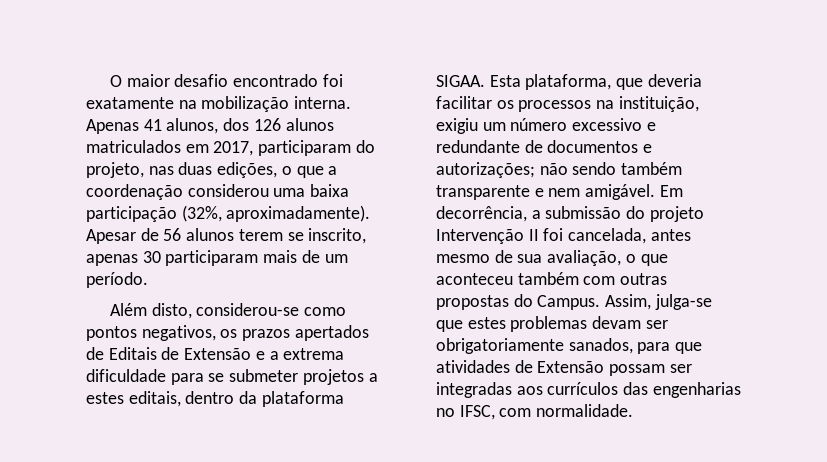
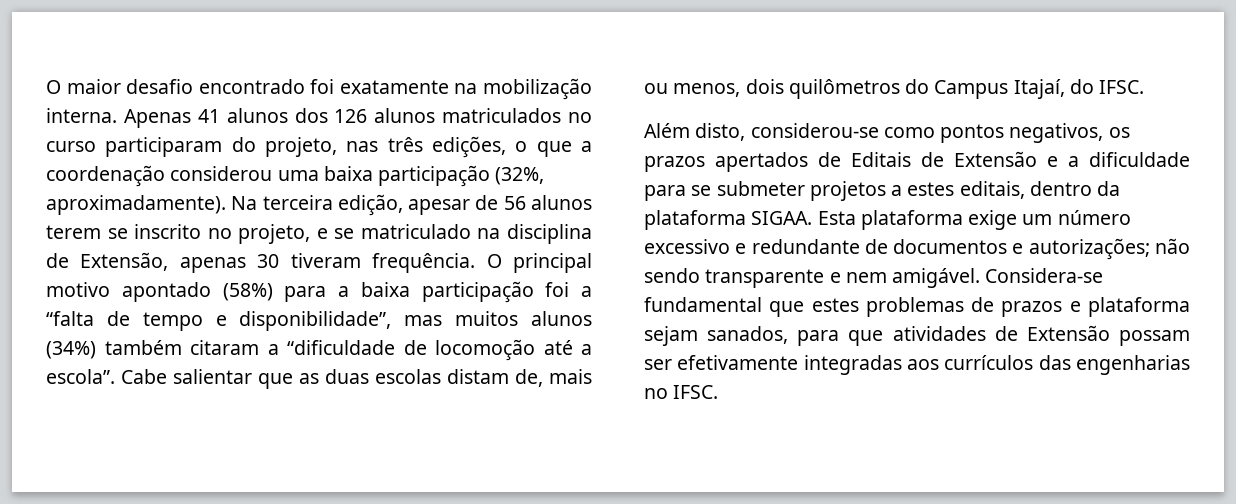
- Apenas 41 alunos, dos 126 alunos matriculados em 2017, participaram do projeto, nas duas edições, o que a coordenação considerou uma baixa participação (32%, aproximadamente).
+ Apenas 41 alunos dos 126 alunos matriculados no curso participaram do projeto, nas três edições, o que a coordenação considerou uma baixa participação (32%, aproximadamente).
- Apesar de 56 alunos terem se inscrito, apenas 30 participaram mais de um período.
+ Na terceira edição, apesar de 56 alunos terem se inscrito no projeto, e se matriculado na disciplina de Extensão, apenas 30 tiveram frequência. O principal motivo apontado (58%) para a baixa participação foi a “falta de tempo e disponibilidade”, mas muitos alunos (34%) também citaram a “dificuldade de locomoção até a escola”. Cabe salientar que as duas escolas distam de, mais ou menos, dois quilômetros do Campus Itajaí, do IFSC.
- Além disto, considerou-se como pontos negativos, os prazos apertados de Editais de Extensão e a extrema dificuldade para se submeter projetos a estes editais, dentro da plataforma SIGAA.
+ Além disto, considerou-se como pontos negativos, os prazos apertados de Editais de Extensão e a dificuldade para se submeter projetos a estes editais, dentro da plataforma SIGAA.
- Esta plataforma, que deveria facilitar os processos na instituição, exigiu um número excessivo e redundante de documentos e autorizações; não sendo também transparente e nem amigável.
+ Esta plataforma exige um número excessivo e redundante de documentos e autorizações; não sendo transparente e nem amigável.
- Em decorrência, a submissão do projeto Intervenção II foi cancelada, antes mesmo de sua avaliação, o que aconteceu também com outras propostas do Campus. Assim, julga-se que estes problemas devam ser obrigatoriamente sanados, para que atividades de Extensão possam ser integradas aos currículos das engenharias no IFSC, com normalidade.
+ Considera-se fundamental que estes problemas de prazos e plataforma sejam sanados, para que atividades de Extensão possam ser efetivamente integradas aos currículos das engenharias no IFSC.

